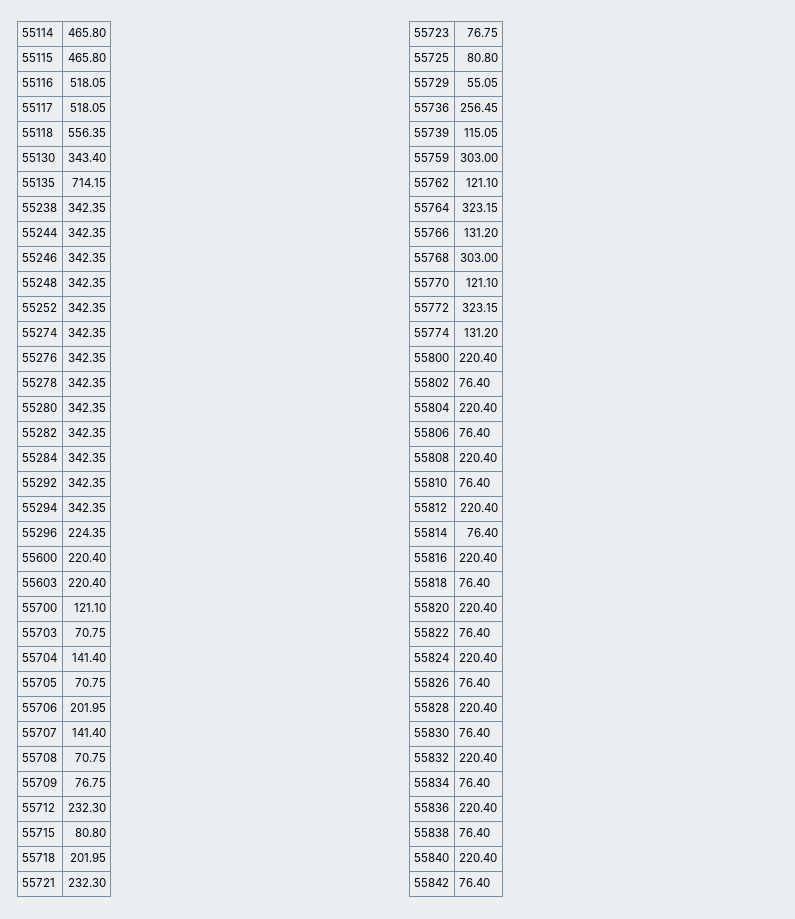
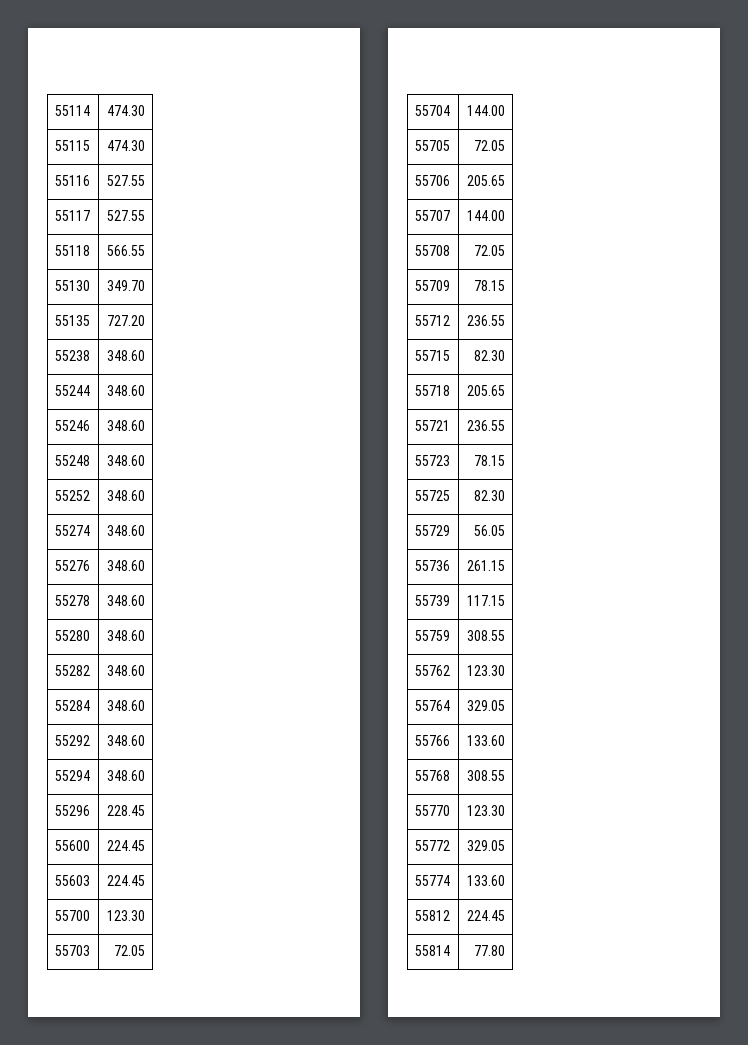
- 55114 | 465.80
+ 55114 | 474.30
- 55115 | 465.80
+ 55115 | 474.30
- 55116 | 518.05
+ 55116 | 527.55
- 55117 | 518.05
+ 55117 | 527.55
- 55118 | 556.35
+ 55118 | 566.55
- 55130 | 343.40
+ 55130 | 349.70
- 55135 | 714.15
+ 55135 | 727.20
- 55238 | 342.35
+ 55238 | 348.60
- 55244 | 342.35
+ 55244 | 348.60
- 55246 | 342.35
+ 55246 | 348.60
- 55248 | 342.35
+ 55248 | 348.60
- 55252 | 342.35
+ 55252 | 348.60
- 55274 | 342.35
+ 55274 | 348.60
- 55276 | 342.35
+ 55276 | 348.60
- 55278 | 342.35
+ 55278 | 348.60
- 55280 | 342.35
+ 55280 | 348.60
- 55282 | 342.35
+ 55282 | 348.60
- 55284 | 342.35
+ 55284 | 348.60
- 55292 | 342.35
+ 55292 | 348.60
- 55294 | 342.35
+ 55294 | 348.60
- 55296 | 224.35
+ 55296 | 228.45
- 55600 | 220.40
+ 55600 | 224.45
- 55603 | 220.40
+ 55603 | 224.45
- 55700 | 121.10
+ 55700 | 123.30
- 55703 | 70.75
+ 55703 | 72.05
- 55704 | 141.40
+ 55704 | 144.00
- 55705 | 70.75
+ 55705 | 72.05
- 55706 | 201.95
+ 55706 | 205.65
- 55707 | 141.40
+ 55707 | 144.00
- 55708 | 70.75
+ 55708 | 72.05
- 55709 | 76.75
+ 55709 | 78.15
- 55712 | 232.30
+ 55712 | 236.55
- 55715 | 80.80
+ 55715 | 82.30
- 55718 | 201.95
+ 55718 | 205.65
- 55721 | 232.30
+ 55721 | 236.55
- 55723 | 76.75
+ 55723 | 78.15
- 55725 | 80.80
+ 55725 | 82.30
- 55729 | 55.05
+ 55729 | 56.05
- 55736 | 256.45
+ 55736 | 261.15
- 55739 | 115.05
+ 55739 | 117.15
- 55759 | 303.00
+ 55759 | 308.55
- 55762 | 121.10
+ 55762 | 123.30
- 55764 | 323.15
+ 55764 | 329.05
- 55766 | 131.20
+ 55766 | 133.60
- 55768 | 303.00
+ 55768 | 308.55
- 55770 | 121.10
+ 55770 | 123.30
- 55772 | 323.15
+ 55772 | 329.05
- 55774 | 131.20
- 55800 | 220.40
- 55802 | 76.40
- 55804 | 220.40
- 55806 | 76.40
- 55808 | 220.40
- 55810 | 76.40
+ 55774 | 133.60
- 55812 | 220.40
+ 55812 | 224.45
- 55814 | 76.40
- 55816 | 220.40
- 55818 | 76.40
- 55820 | 220.40
- 55822 | 76.40
- 55824 | 220.40
- 55826 | 76.40
- 55828 | 220.40
- 55830 | 76.40
- 55832 | 220.40
- 55834 | 76.40
- 55836 | 220.40
- 55838 | 76.40
- 55840 | 220.40
- 55842 | 76.40
+ 55814 | 77.80

